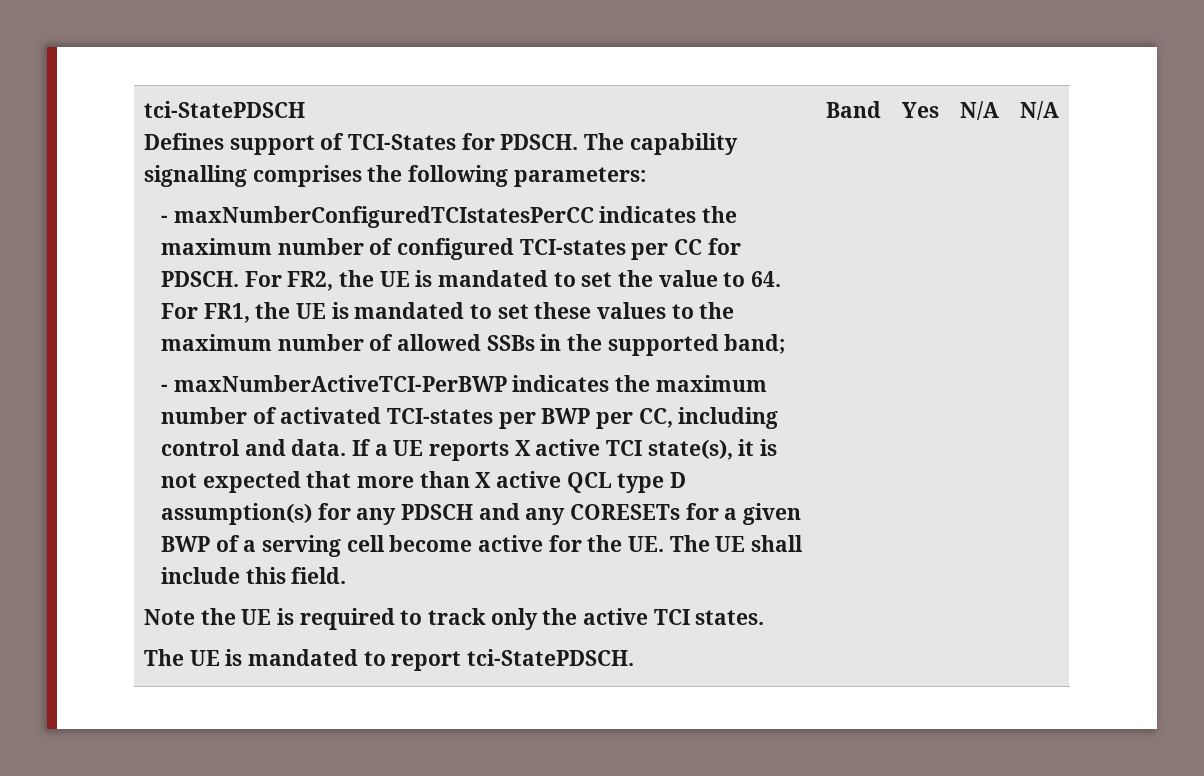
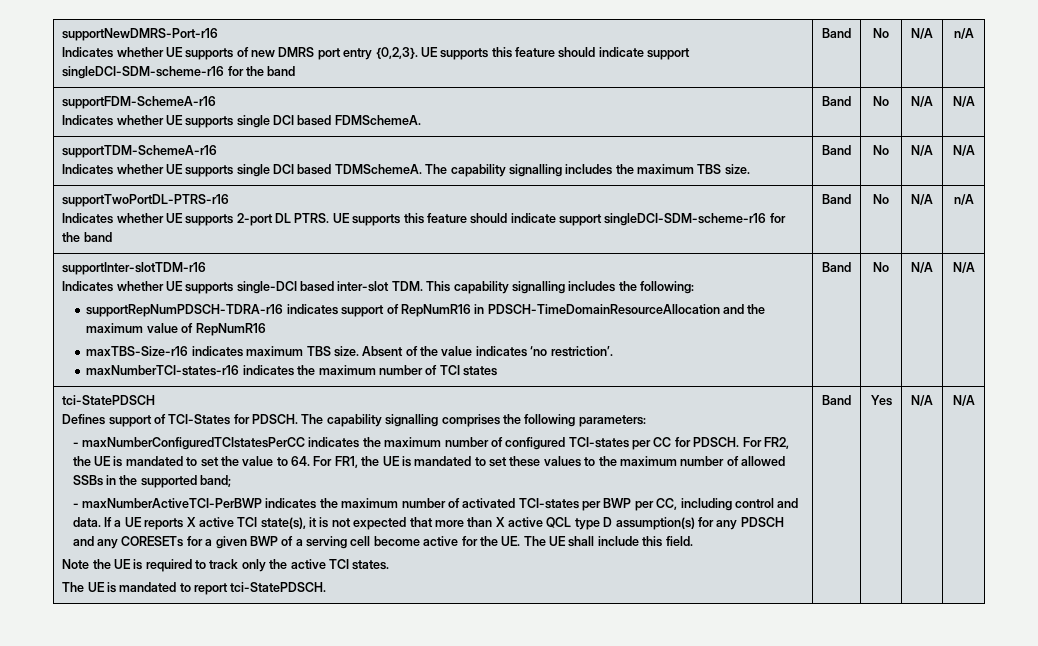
+ supportNewDMRS-Port-r16
+ Indicates whether UE supports of new DMRS port entry {0,2,3}. UE supports this feature should indicate support singleDCI-SDM-scheme-r16 for the band | Band | No | N/A | n/A
+ supportFDM-SchemeA-r16
+ Indicates whether UE supports single DCI based FDMSchemeA. | Band | No | N/A | N/A
+ supportTDM-SchemeA-r16
+ Indicates whether UE supports single DCI based TDMSchemeA. The capability signalling includes the maximum TBS size. | Band | No | N/A | N/A
+ supportTwoPortDL-PTRS-r16
+ Indicates whether UE supports 2-port DL PTRS. UE supports this feature should indicate support singleDCI-SDM-scheme-r16 for the band | Band | No | N/A | n/A
+ supportInter-slotTDM-r16
+ Indicates whether UE supports single-DCI based inter-slot TDM. This capability signalling includes the following:
+ supportRepNumPDSCH-TDRA-r16 indicates support of RepNumR16 in PDSCH-TimeDomainResourceAllocation and the maximum value of RepNumR16
+ maxTBS-Size-r16 indicates maximum TBS size. Absent of the value indicates ‘no restriction’.
+ maxNumberTCI-states-r16 indicates the maximum number of TCI states | Band | No | N/A | N/A

